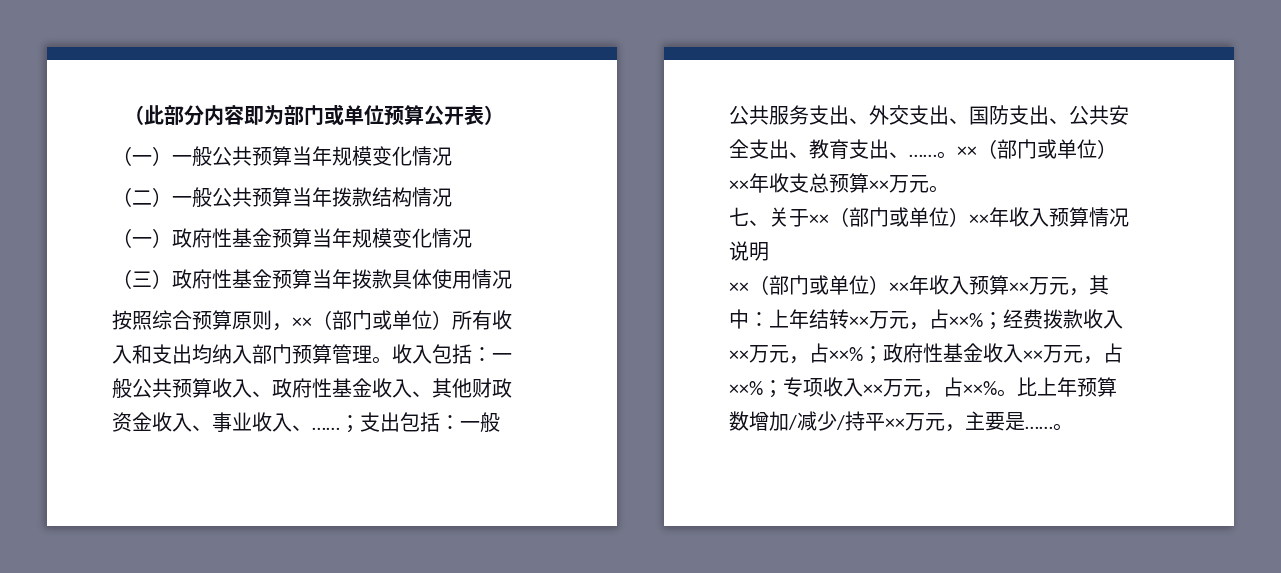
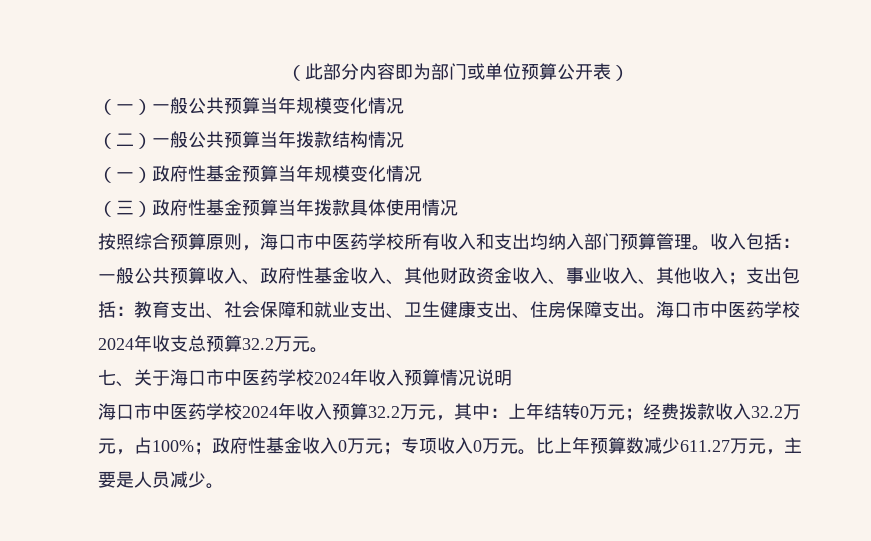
- 按照综合预算原则，××（部门或单位）所有收入和支出均纳入部门预算管理。
+ 按照综合预算原则，海口市中医药学校所有收入和支出均纳入部门预算管理。
- 收入包括：一般公共预算收入、政府性基金收入、其他财政资金收入、事业收入、……；支出包括：一般公共服务支出、外交支出、国防支出、公共安全支出、教育支出、……。××（部门或单位）××年收支总预算××万元。
+ 收入包括：一般公共预算收入、政府性基金收入、其他财政资金收入、事业收入、其他收入；支出包括：教育支出、社会保障和就业支出、卫生健康支出、住房保障支出。海口市中医药学校2024年收支总预算32.2万元。
- 七、关于××（部门或单位）××年收入预算情况说明
+ 七、关于海口市中医药学校2024年收入预算情况说明
- ××（部门或单位）××年收入预算××万元，其中：上年结转××万元，占××%；经费拨款收入××万元，占××%；政府性基金收入××万元，占××%；专项收入××万元，占××%。比上年预算数增加/减少/持平××万元，主要是……。
+ 海口市中医药学校2024年收入预算32.2万元，其中：上年结转0万元；经费拨款收入32.2万元，占100%；政府性基金收入0万元；专项收入0万元。比上年预算数减少611.27万元，主要是人员减少。

